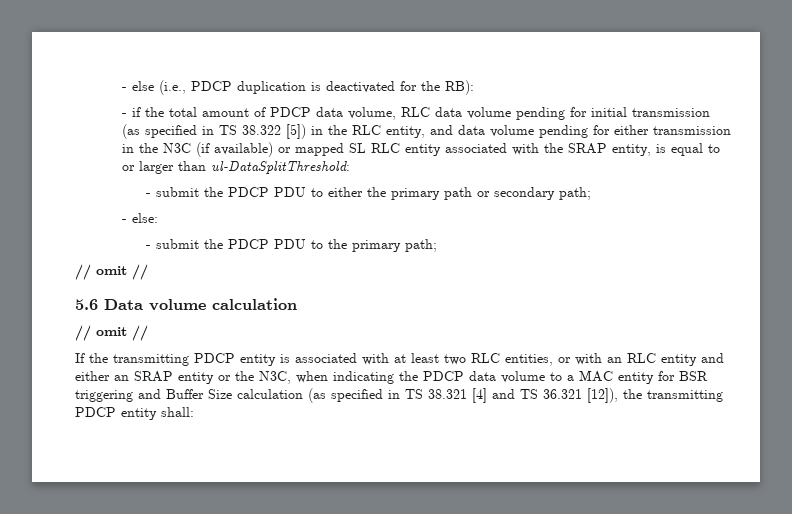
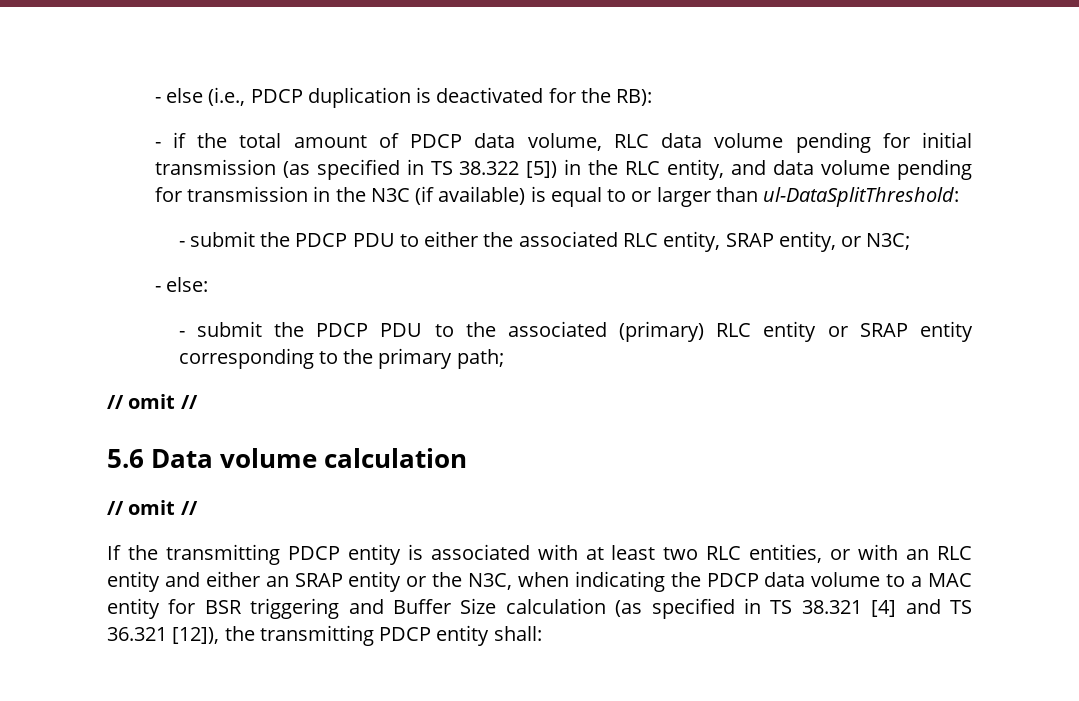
- - if the total amount of PDCP data volume, RLC data volume pending for initial transmission (as specified in TS 38.322 [5]) in the RLC entity, and data volume pending for either transmission in the N3C (if available) or mapped SL RLC entity associated with the SRAP entity, is equal to or larger than ul-DataSplitThreshold:
+ - if the total amount of PDCP data volume, RLC data volume pending for initial transmission (as specified in TS 38.322 [5]) in the RLC entity, and data volume pending for transmission in the N3C (if available) is equal to or larger than ul-DataSplitThreshold:
- - submit the PDCP PDU to either the primary path or secondary path;
+ - submit the PDCP PDU to either the associated RLC entity, SRAP entity, or N3C;
- - submit the PDCP PDU to the primary path;
+ - submit the PDCP PDU to the associated (primary) RLC entity or SRAP entity corresponding to the primary path;

